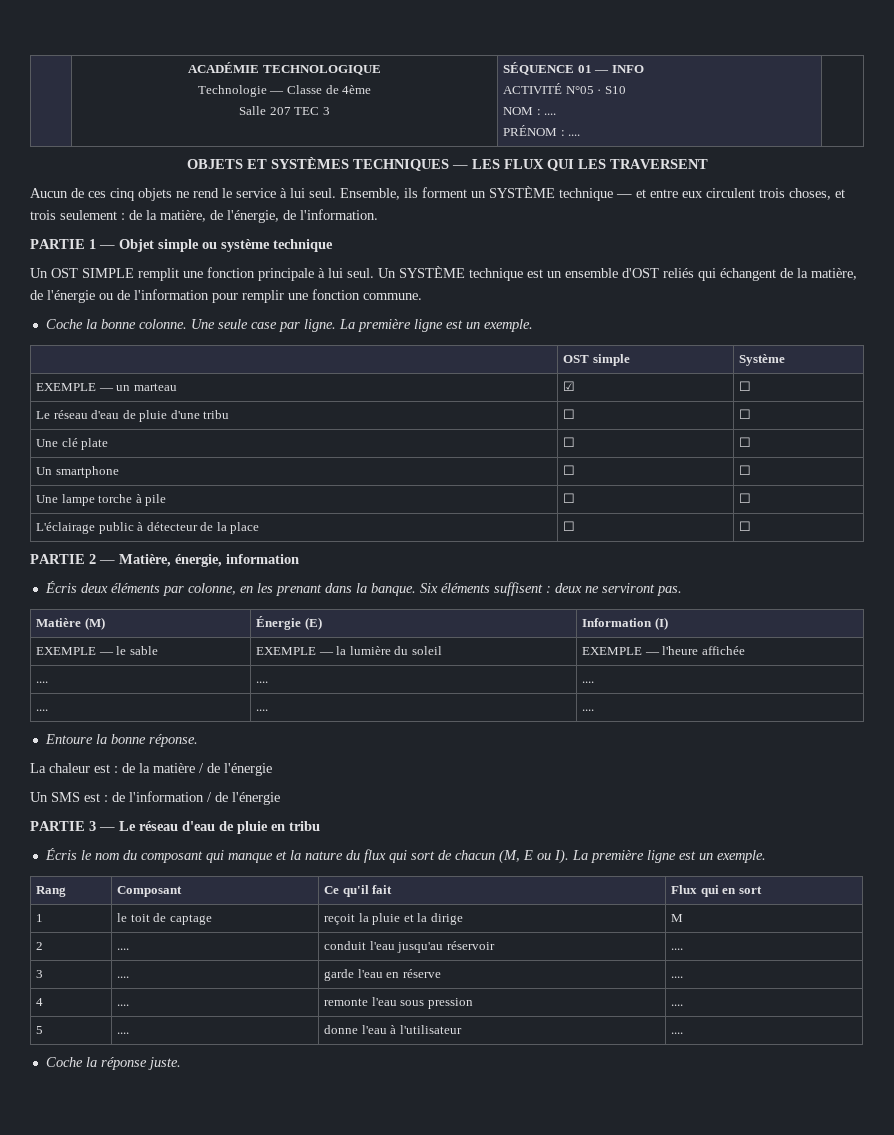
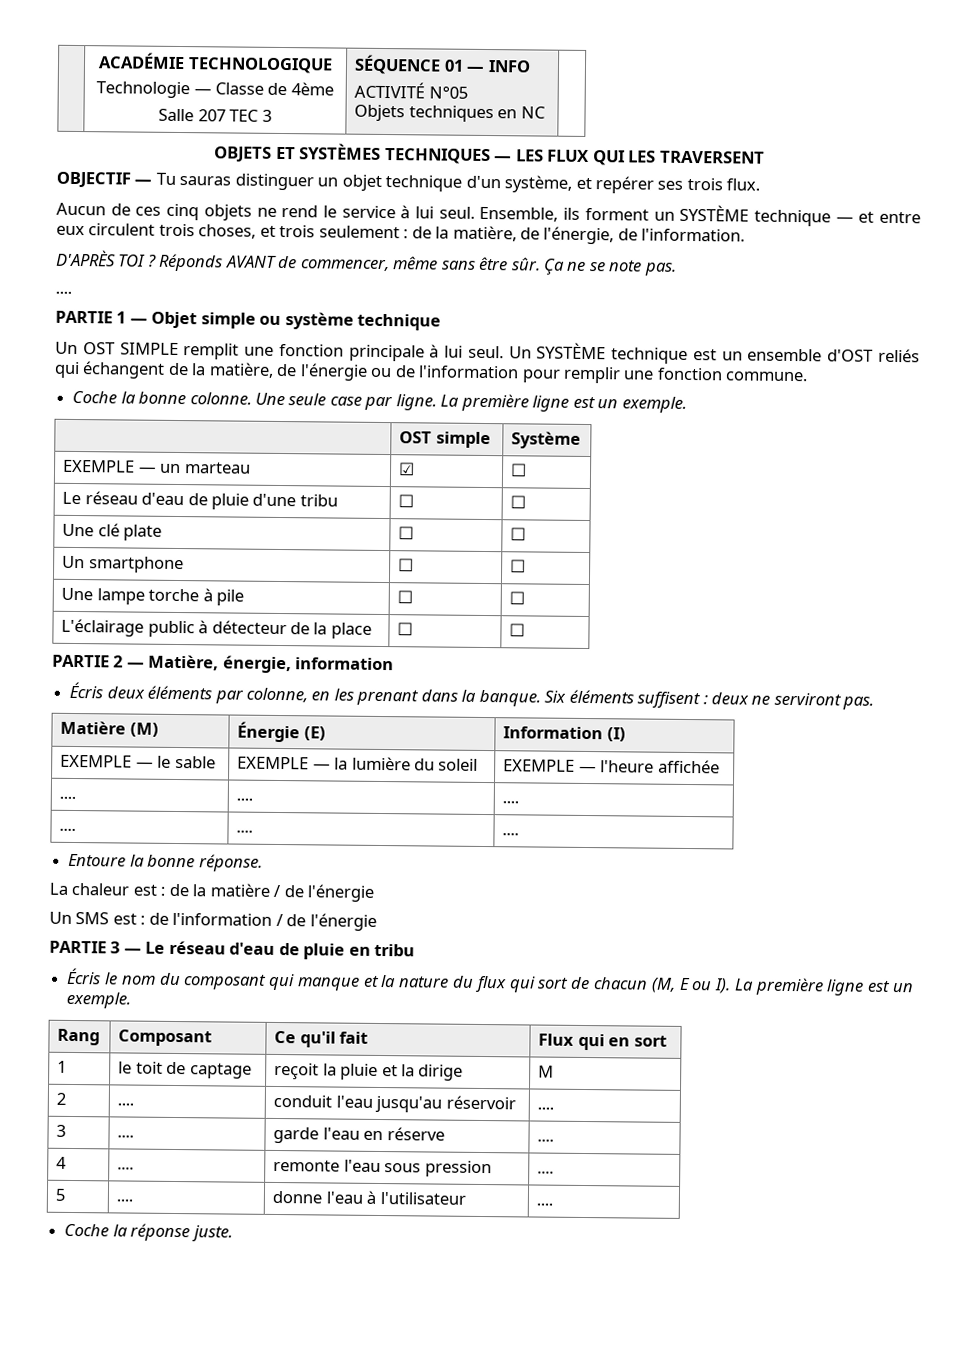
  | ACADÉMIE TECHNOLOGIQUE
  Technologie — Classe de 4ème
  Salle 207 TEC 3 | SÉQUENCE 01 — INFO
- ACTIVITÉ N°05 · S10
- NOM : ....
- PRÉNOM : .... |
+ ACTIVITÉ N°05
+ Objets techniques en NC |
+ OBJECTIF — Tu sauras distinguer un objet technique d'un système, et repérer ses trois flux.
+ D'APRÈS TOI ? Réponds AVANT de commencer, même sans être sûr. Ça ne se note pas.
+ ....

